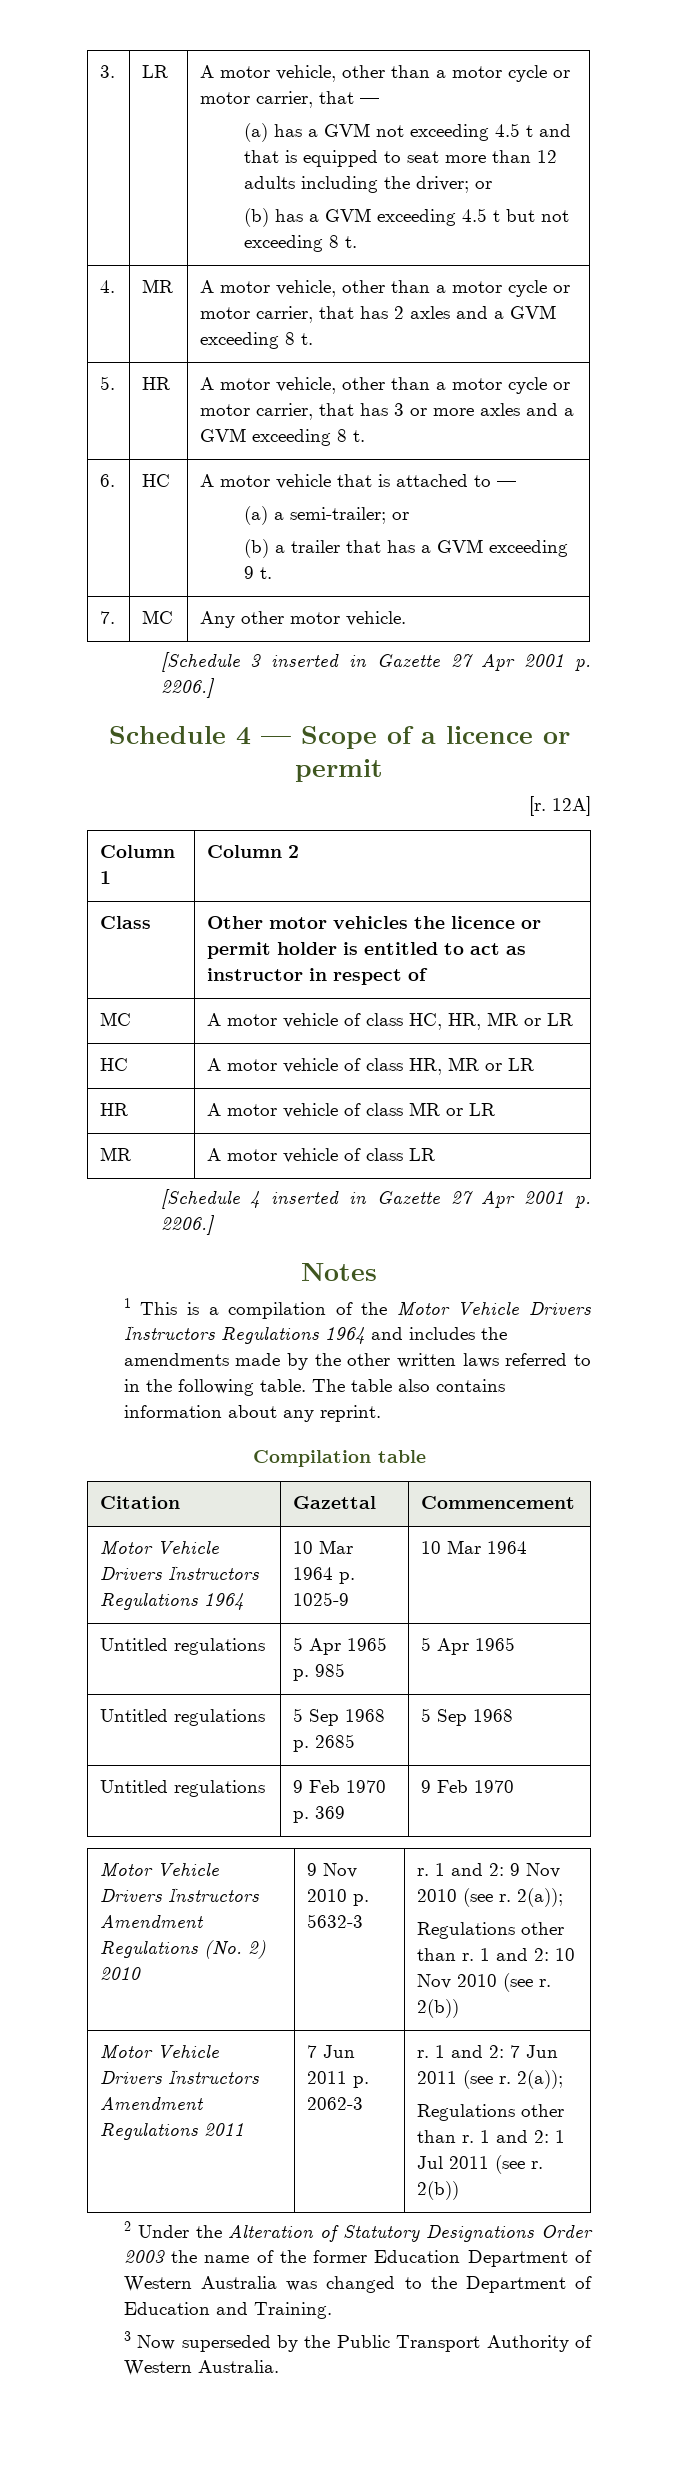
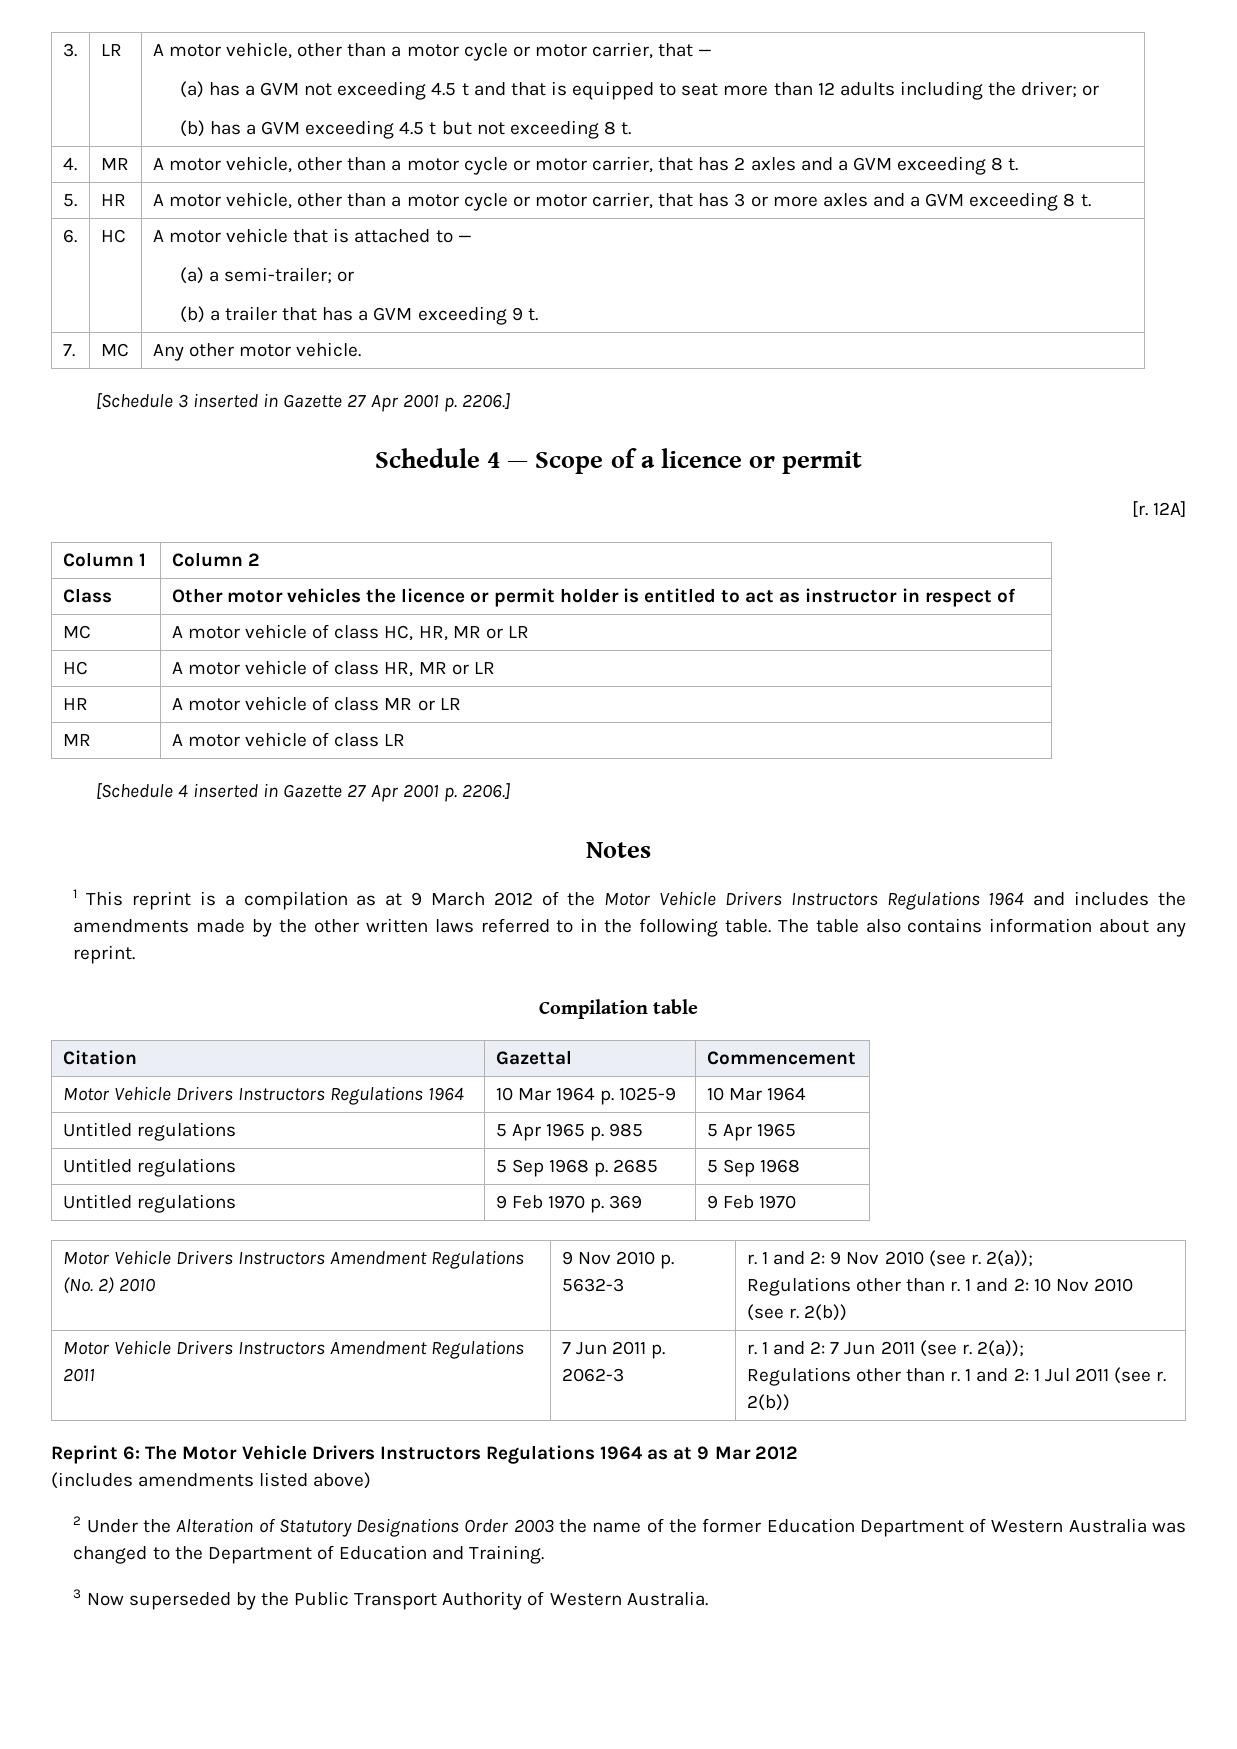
- 1 This is a compilation of the Motor Vehicle Drivers Instructors Regulations 1964 and includes the amendments made by the other written laws referred to in the following table.
+ 1 This reprint is a compilation as at 9 March 2012 of the Motor Vehicle Drivers Instructors Regulations 1964 and includes the amendments made by the other written laws referred to in the following table.
+ Reprint 6: The Motor Vehicle Drivers Instructors Regulations 1964 as at 9 Mar 2012
+ (includes amendments listed above)

